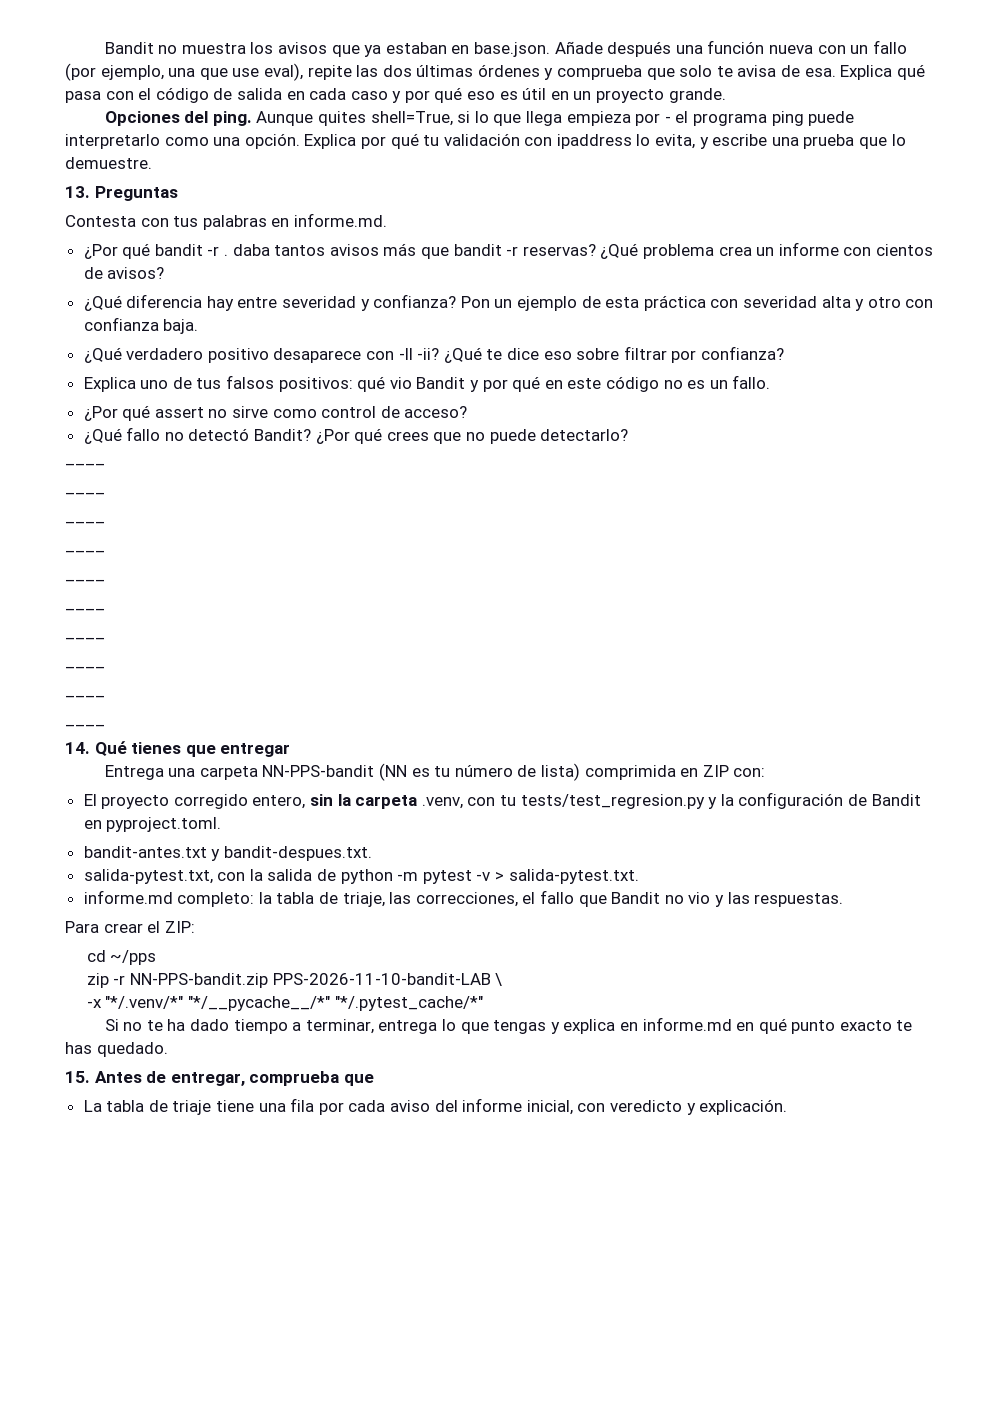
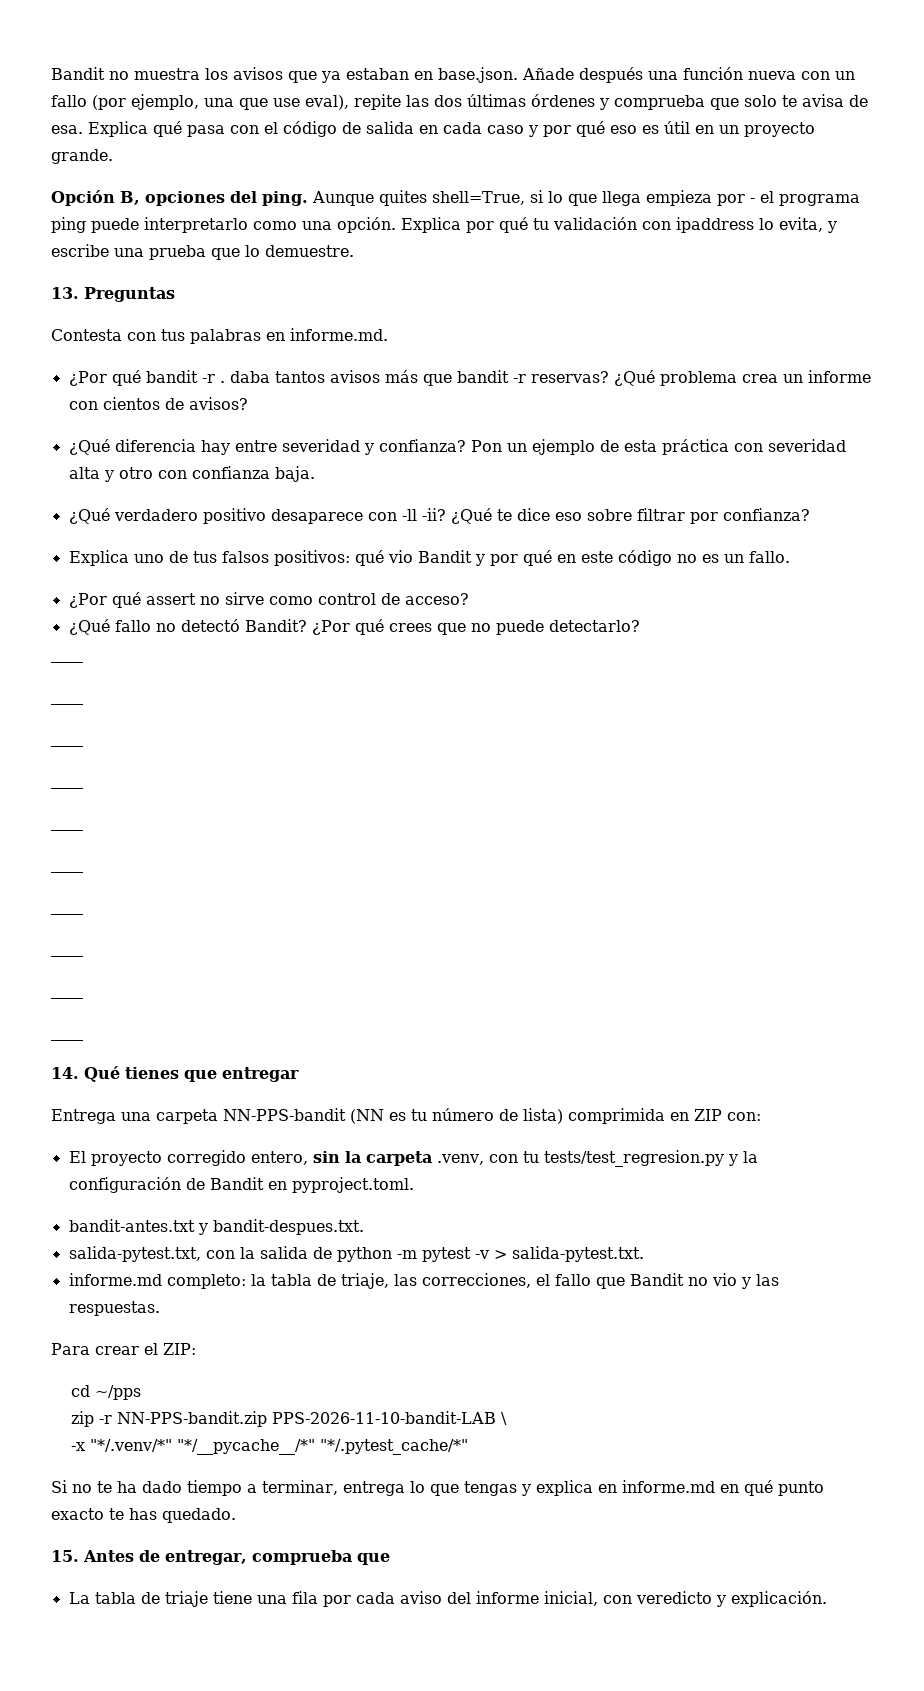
- Opciones del ping.
+ Opción B, opciones del ping.

